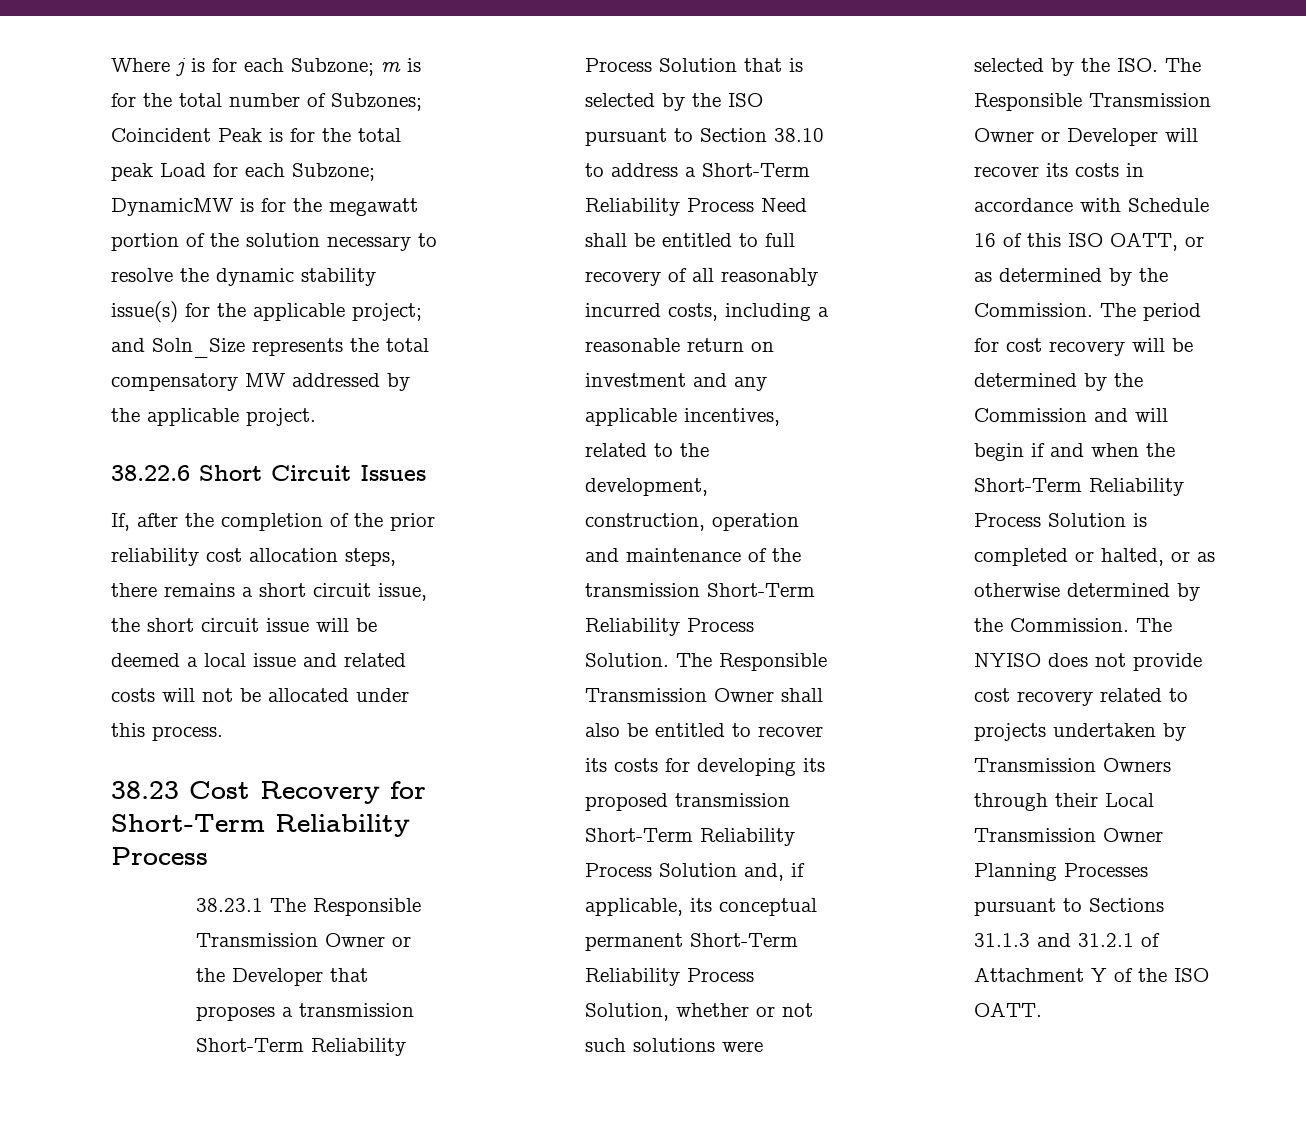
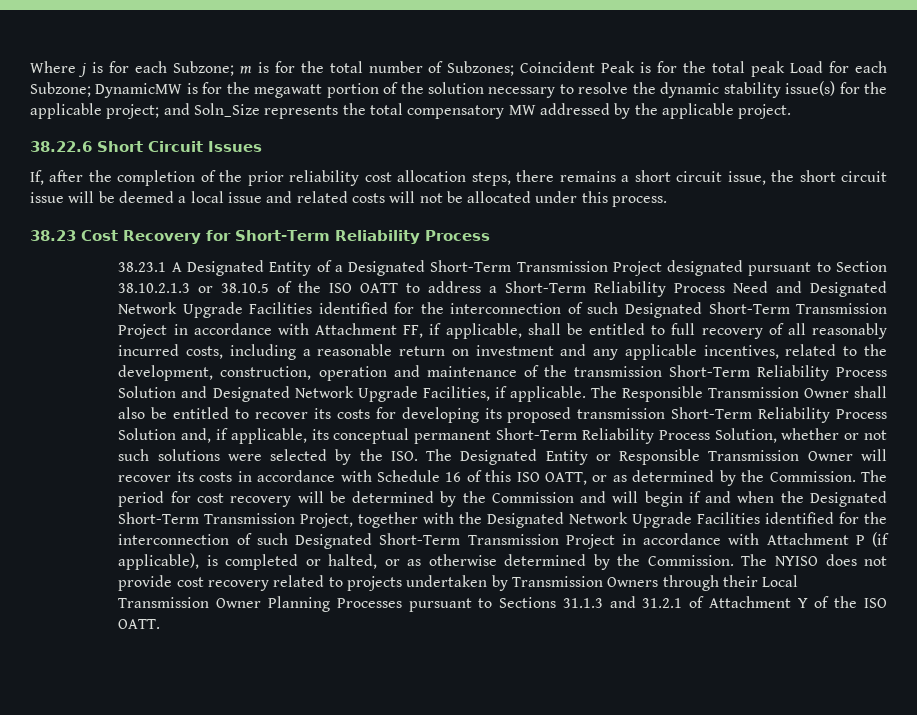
- 38.23.1 The Responsible Transmission Owner or the Developer that proposes a transmission Short-Term Reliability Process Solution that is selected by the ISO pursuant to Section 38.10 to address a Short-Term Reliability Process Need shall be entitled to full recovery of all reasonably incurred costs, including a reasonable return on investment and any applicable incentives, related to the development, construction, operation and maintenance of the transmission Short-Term Reliability Process Solution.
+ 38.23.1 A Designated Entity of a Designated Short-Term Transmission Project designated pursuant to Section 38.10.2.1.3 or 38.10.5 of the ISO OATT to address a Short-Term Reliability Process Need and Designated Network Upgrade Facilities identified for the interconnection of such Designated Short-Term Transmission Project in accordance with Attachment FF, if applicable, shall be entitled to full recovery of all reasonably incurred costs, including a reasonable return on investment and any applicable incentives, related to the development, construction, operation and maintenance of the transmission Short-Term Reliability Process Solution and Designated Network Upgrade Facilities, if applicable.
- The Responsible Transmission Owner shall also be entitled to recover its costs for developing its proposed transmission Short-Term Reliability Process Solution and, if applicable, its conceptual permanent Short-Term Reliability Process Solution, whether or not such solutions were selected by the ISO. The Responsible Transmission Owner or Developer will recover its costs in accordance with Schedule 16 of this ISO OATT, or as determined by the Commission.
+ The Responsible Transmission Owner shall also be entitled to recover its costs for developing its proposed transmission Short-Term Reliability Process Solution and, if applicable, its conceptual permanent Short-Term Reliability Process Solution, whether or not such solutions were selected by the ISO. The Designated Entity or Responsible Transmission Owner will recover its costs in accordance with Schedule 16 of this ISO OATT, or as determined by the Commission.
- The period for cost recovery will be determined by the Commission and will begin if and when the Short-Term Reliability Process Solution is completed or halted, or as otherwise determined by the Commission.
+ The period for cost recovery will be determined by the Commission and will begin if and when the Designated Short-Term Transmission Project, together with the Designated Network Upgrade Facilities identified for the interconnection of such Designated Short-Term Transmission Project in accordance with Attachment P (if applicable), is completed or halted, or as otherwise determined by the Commission.

